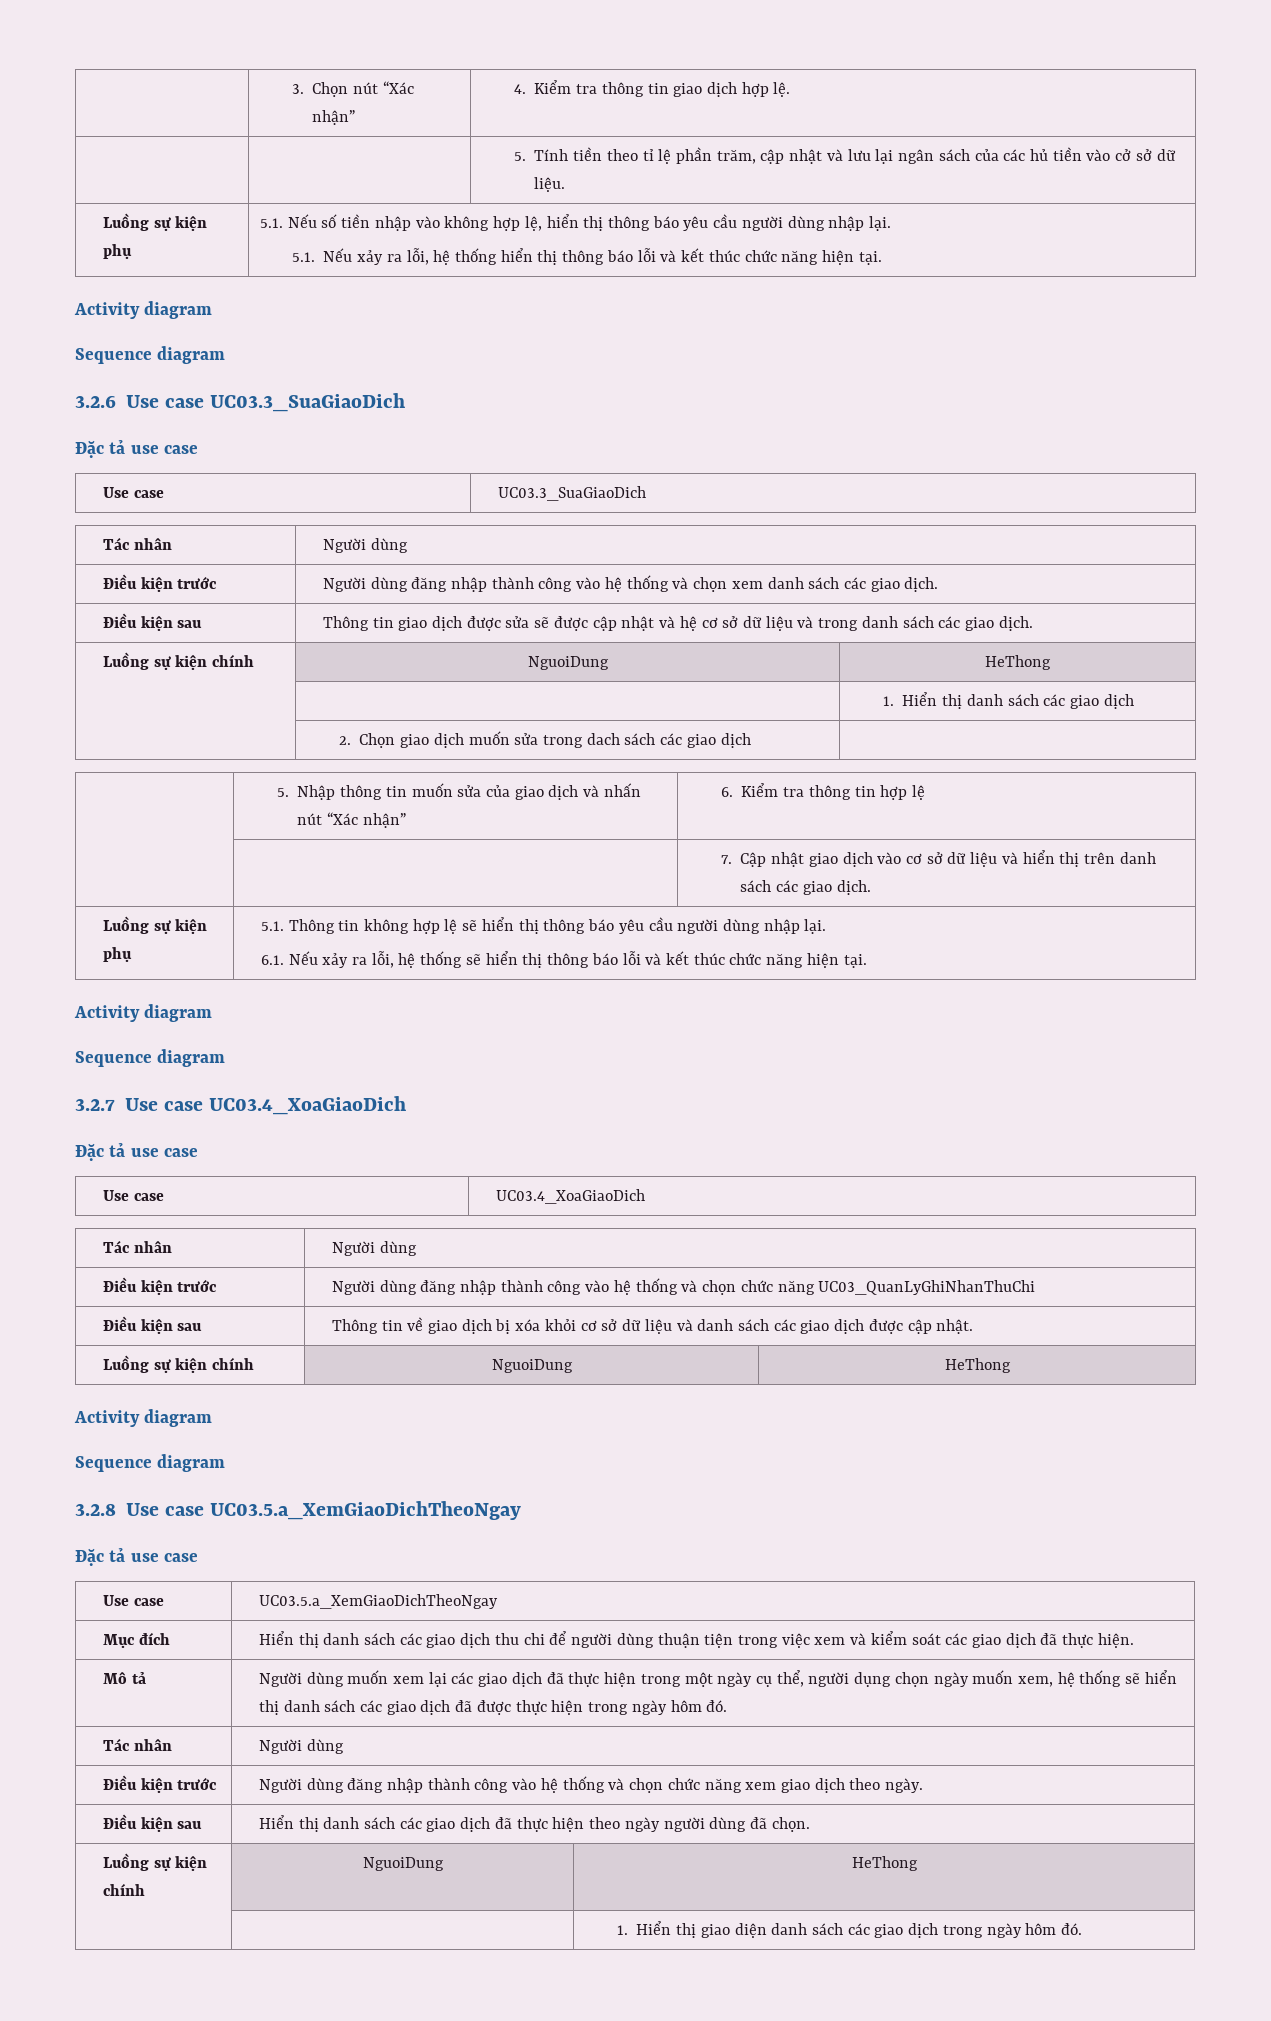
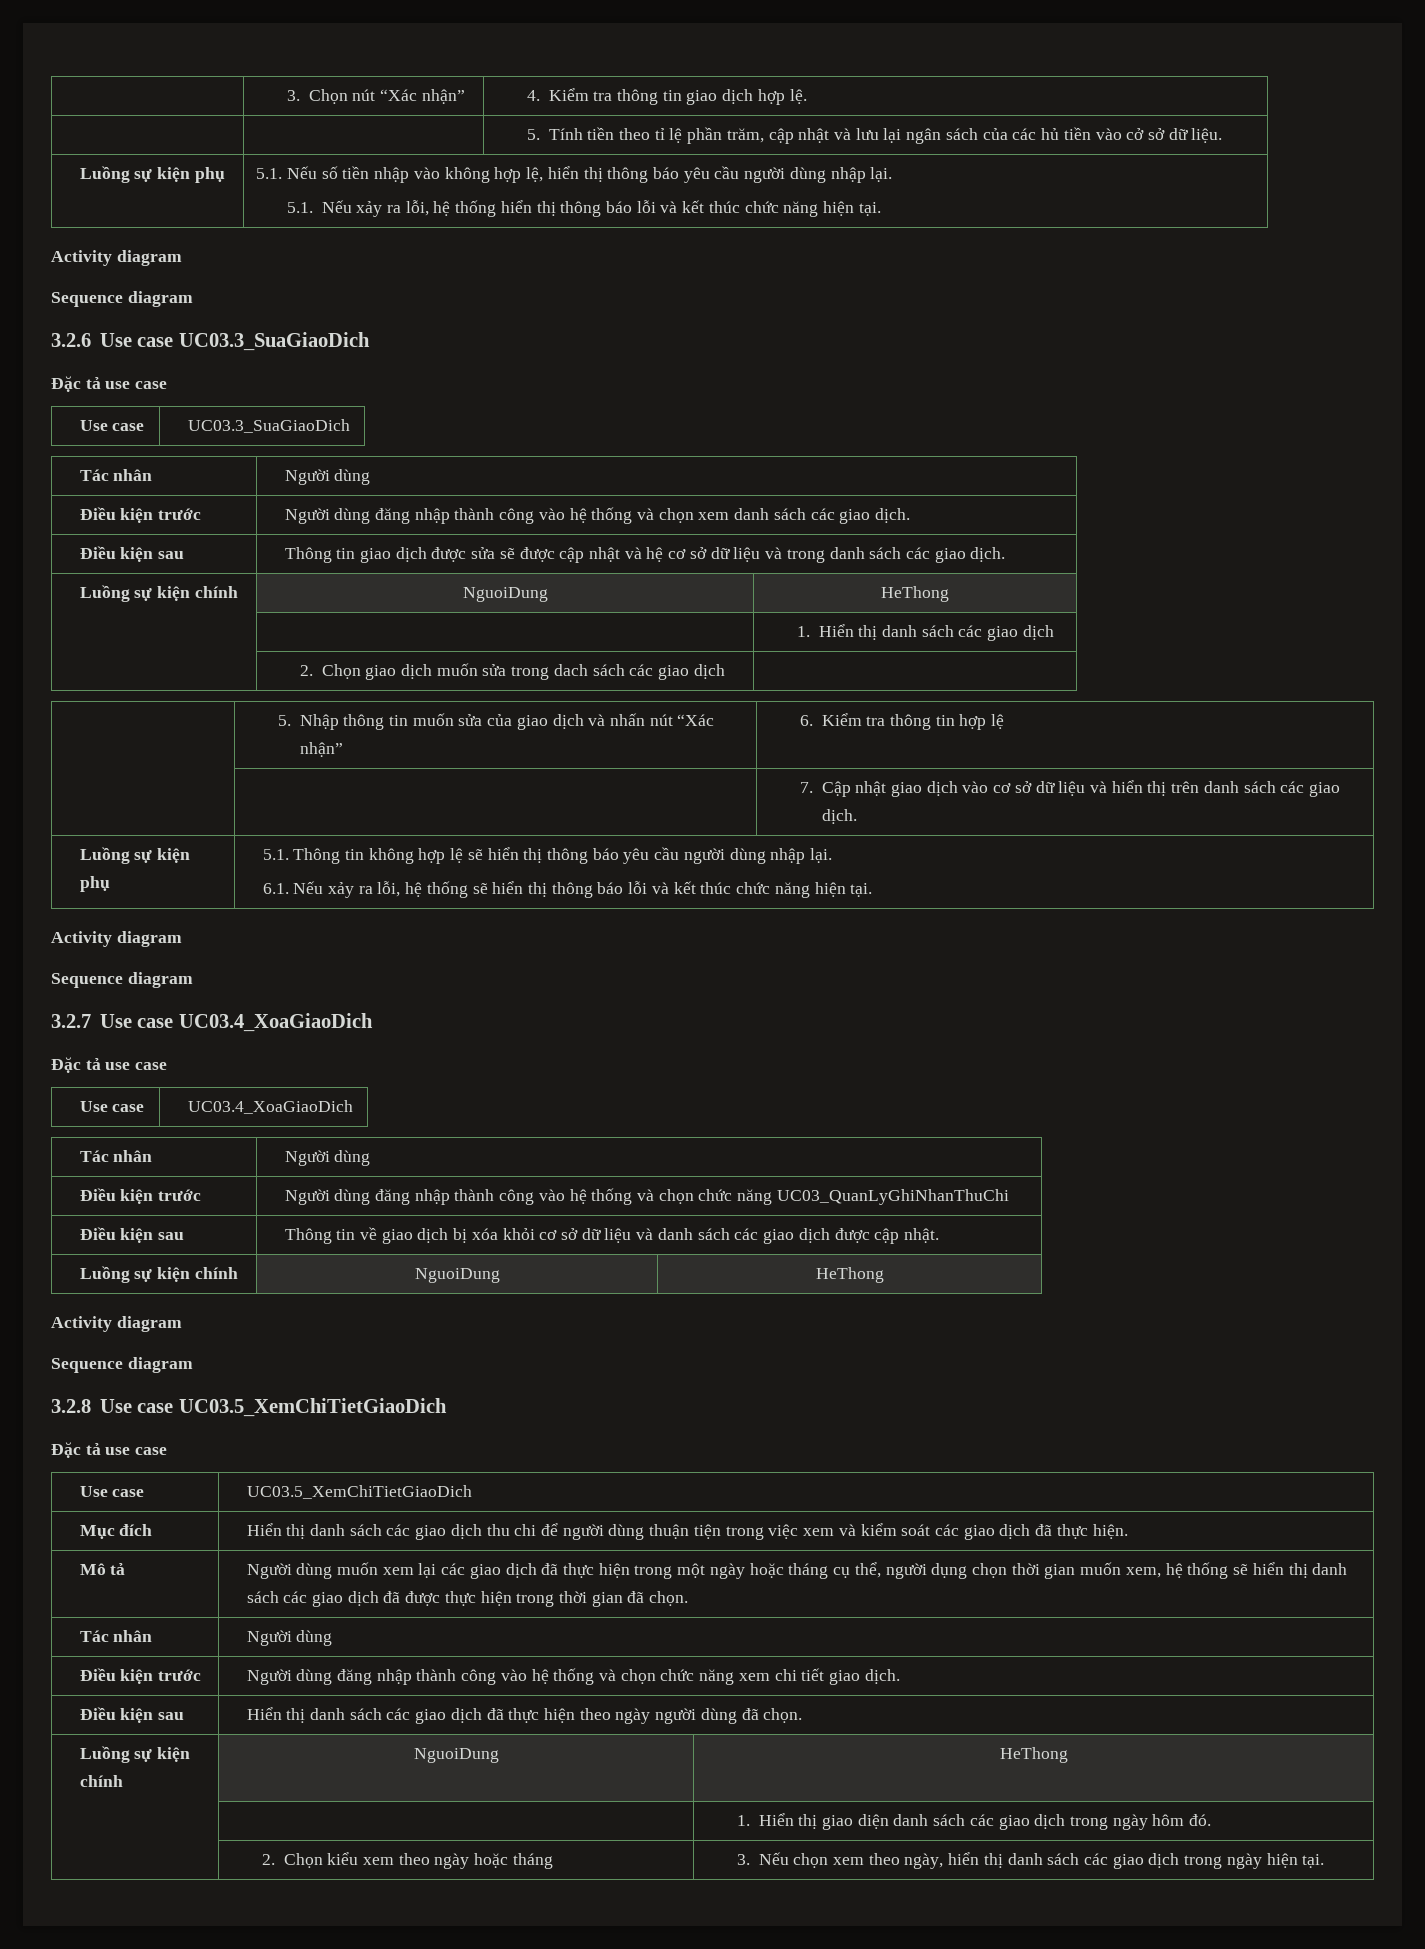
- 3.2.8 Use case UC03.5.a_XemGiaoDichTheoNgay
+ 3.2.8 Use case UC03.5_XemChiTietGiaoDich
  Đặc tả use case
- Use case | UC03.5.a_XemGiaoDichTheoNgay
+ Use case | UC03.5_XemChiTietGiaoDich
- Người dùng muốn xem lại các giao dịch đã thực hiện trong một ngày cụ thể, người dụng chọn ngày muốn xem, hệ thống sẽ hiển thị danh sách các giao dịch đã được thực hiện trong ngày hôm đó.
+ Người dùng muốn xem lại các giao dịch đã thực hiện trong một ngày hoặc tháng cụ thể, người dụng chọn thời gian muốn xem, hệ thống sẽ hiển thị danh sách các giao dịch đã được thực hiện trong thời gian đã chọn.
- Điều kiện trước | Người dùng đăng nhập thành công vào hệ thống và chọn chức năng xem giao dịch theo ngày.
+ Điều kiện trước | Người dùng đăng nhập thành công vào hệ thống và chọn chức năng xem chi tiết giao dịch.
+ | 2. Chọn kiểu xem theo ngày hoặc tháng | 3. Nếu chọn xem theo ngày, hiển thị danh sách các giao dịch trong ngày hiện tại.

